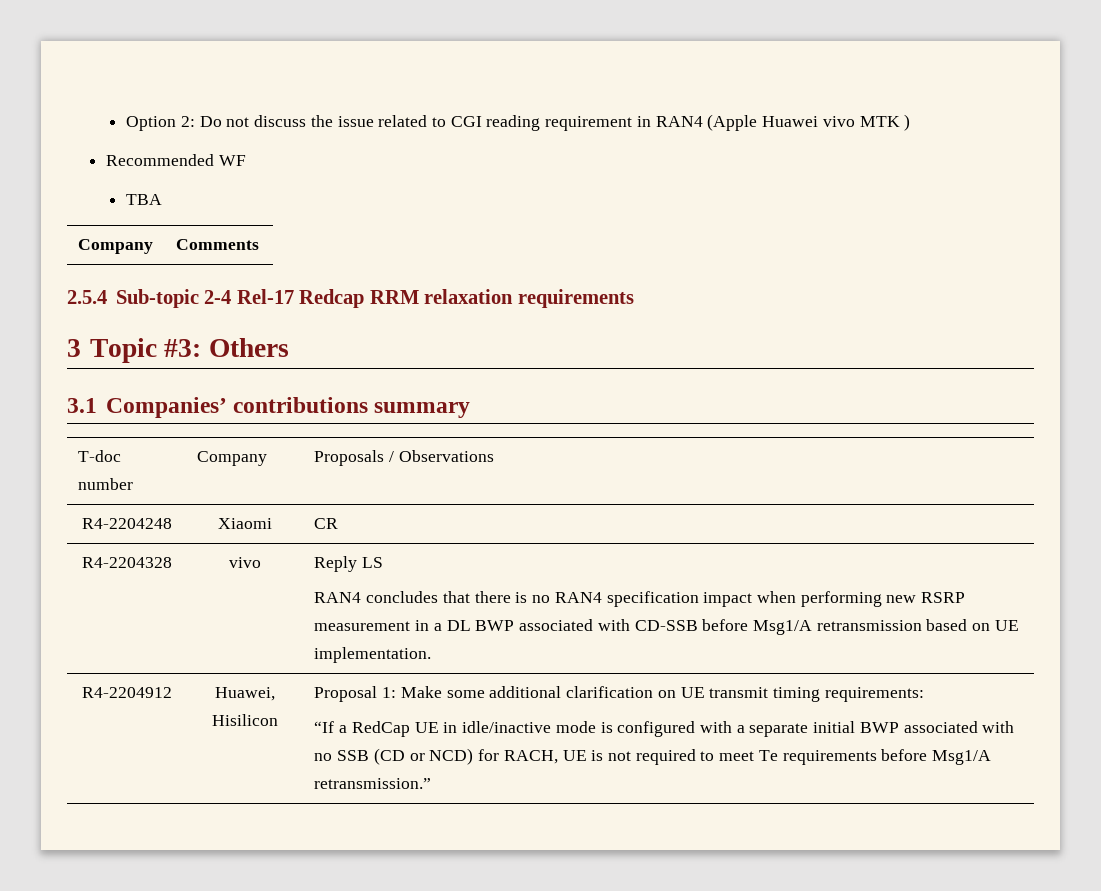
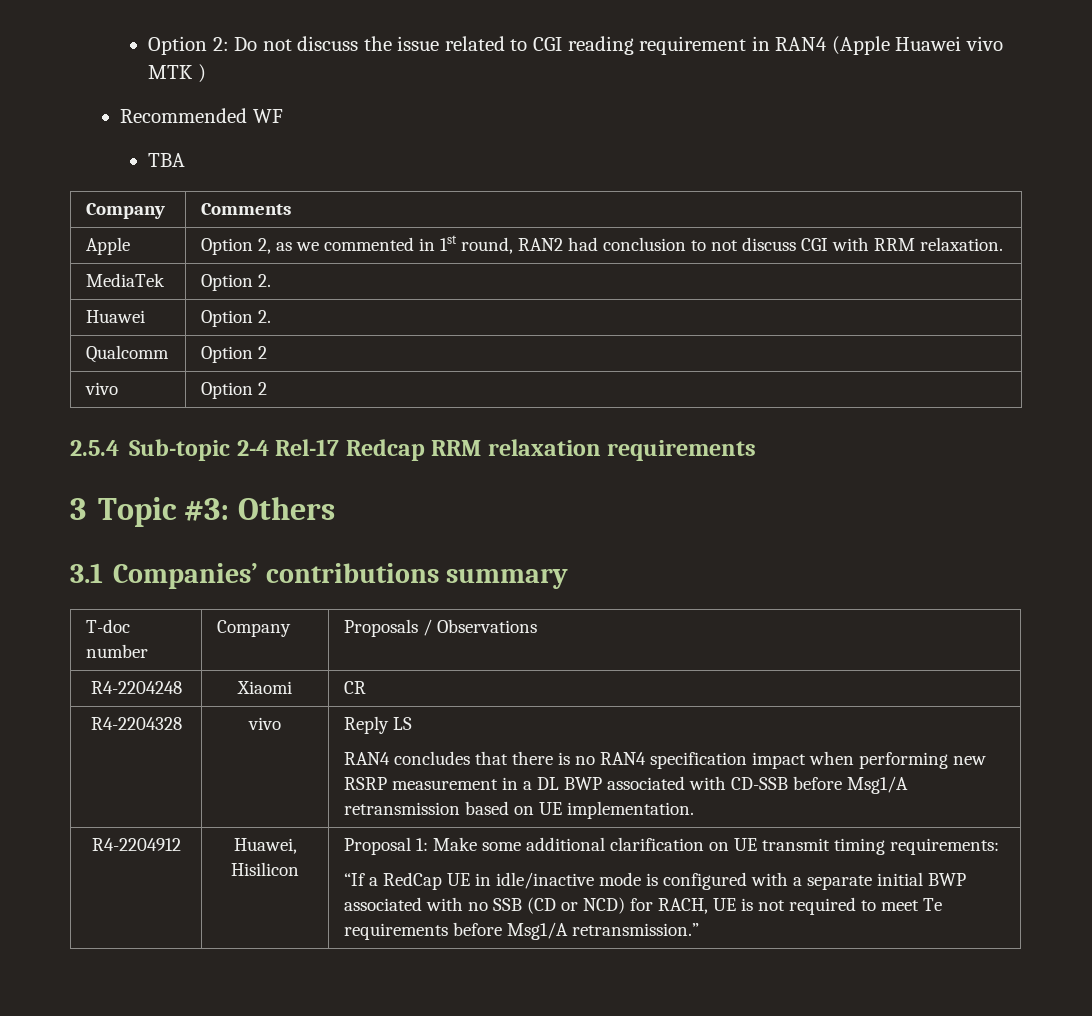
+ Apple | Option 2, as we commented in 1st round, RAN2 had conclusion to not discuss CGI with RRM relaxation.
+ MediaTek | Option 2.
+ Huawei | Option 2.
+ Qualcomm | Option 2
+ vivo | Option 2

